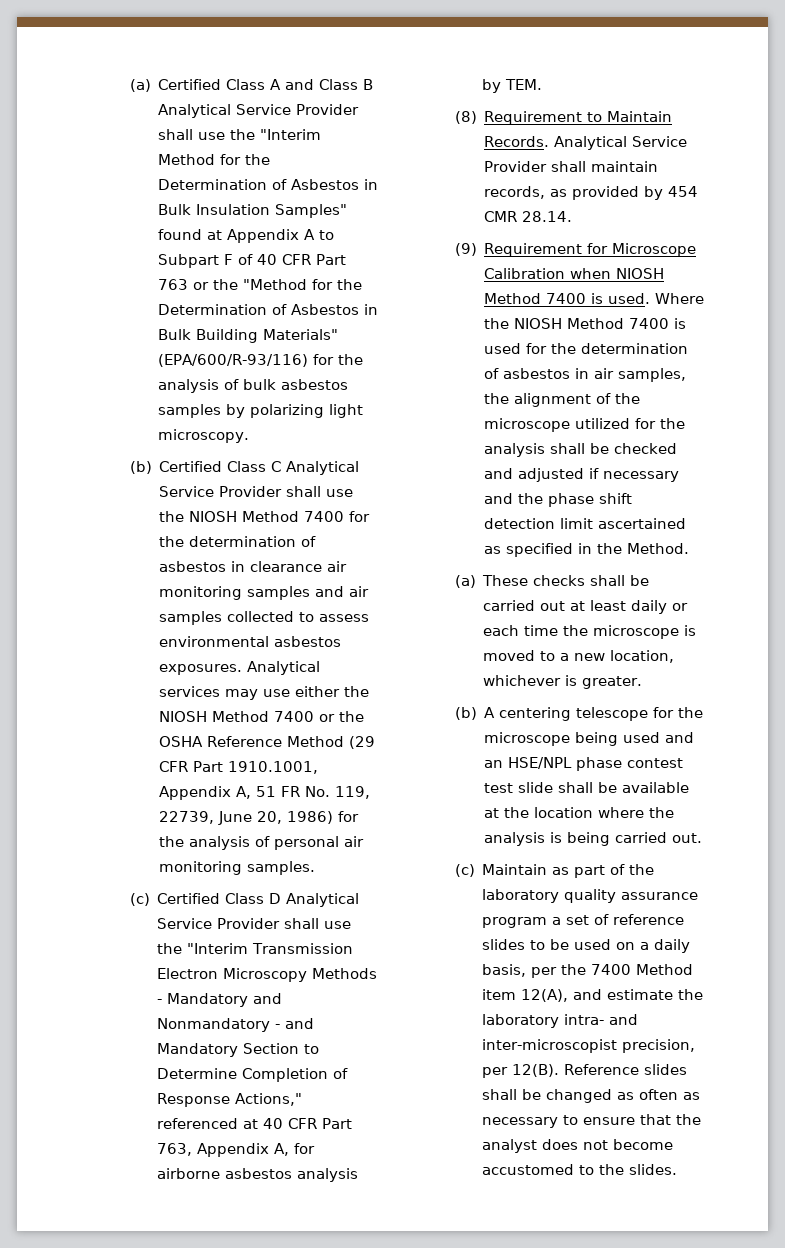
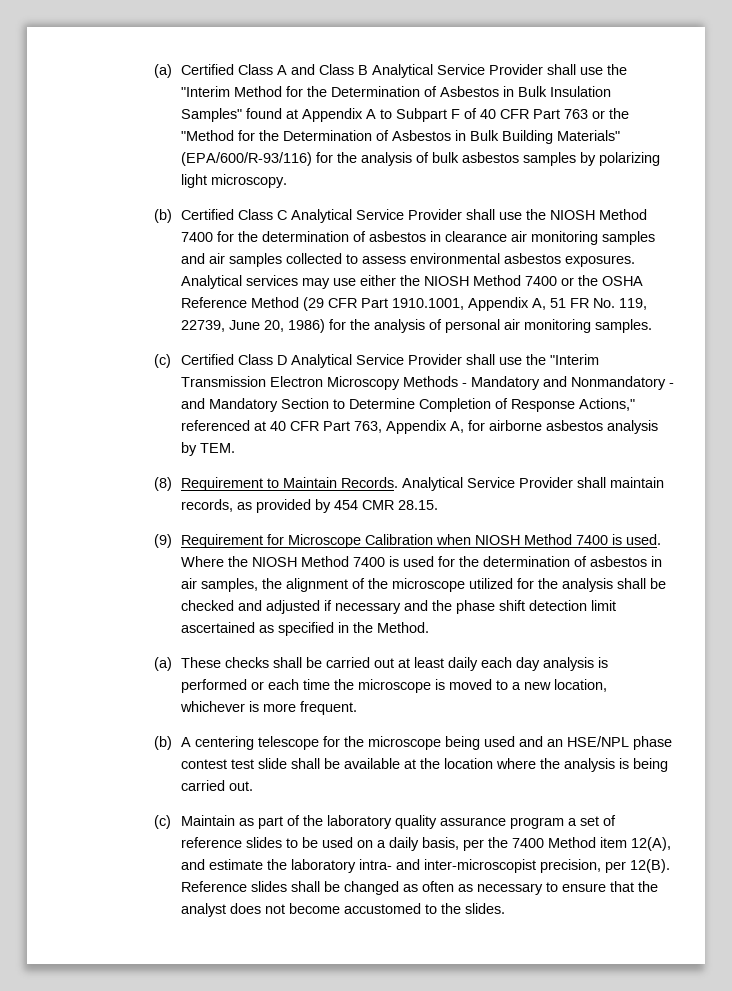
- Analytical Service Provider shall maintain records, as provided by 454 CMR 28.14.
+ Analytical Service Provider shall maintain records, as provided by 454 CMR 28.15.
- (a) These checks shall be carried out at least daily or each time the microscope is moved to a new location, whichever is greater.
+ (a) These checks shall be carried out at least daily each day analysis is performed or each time the microscope is moved to a new location, whichever is more frequent.

